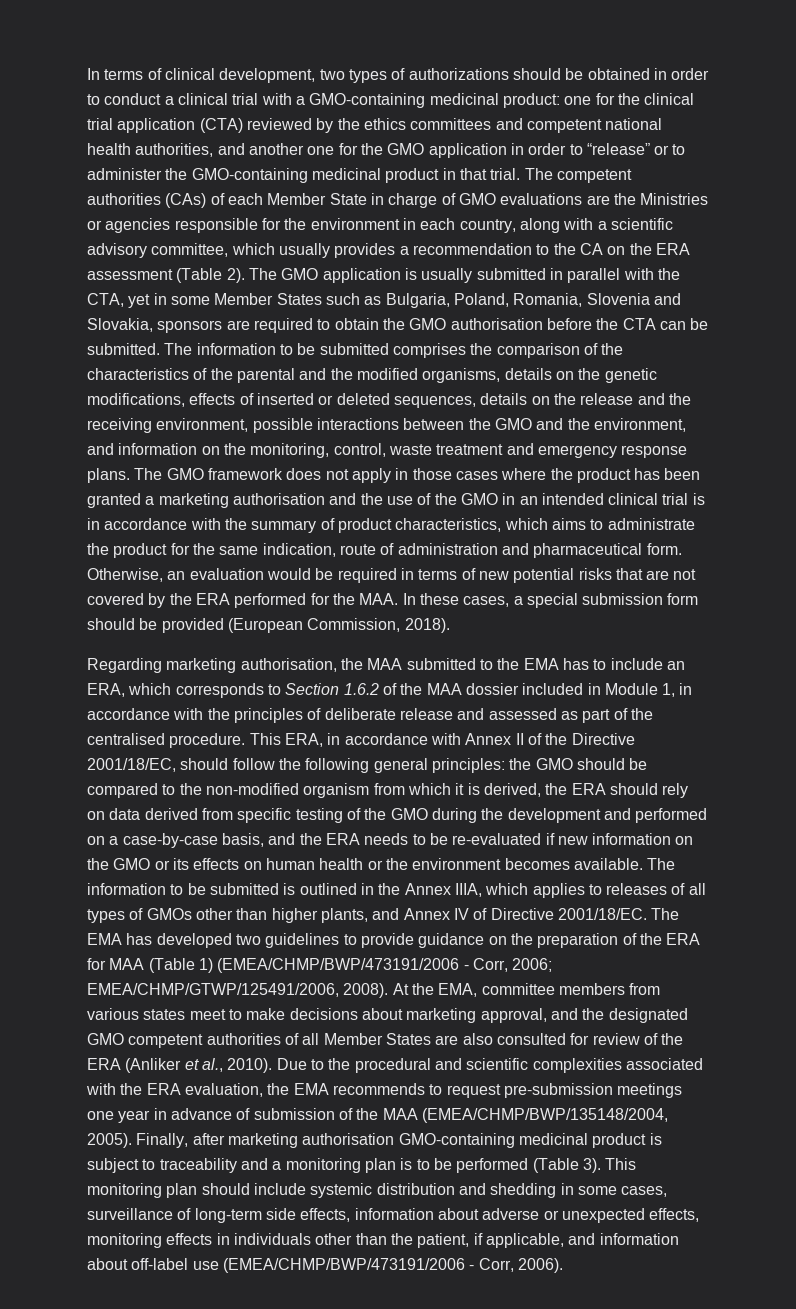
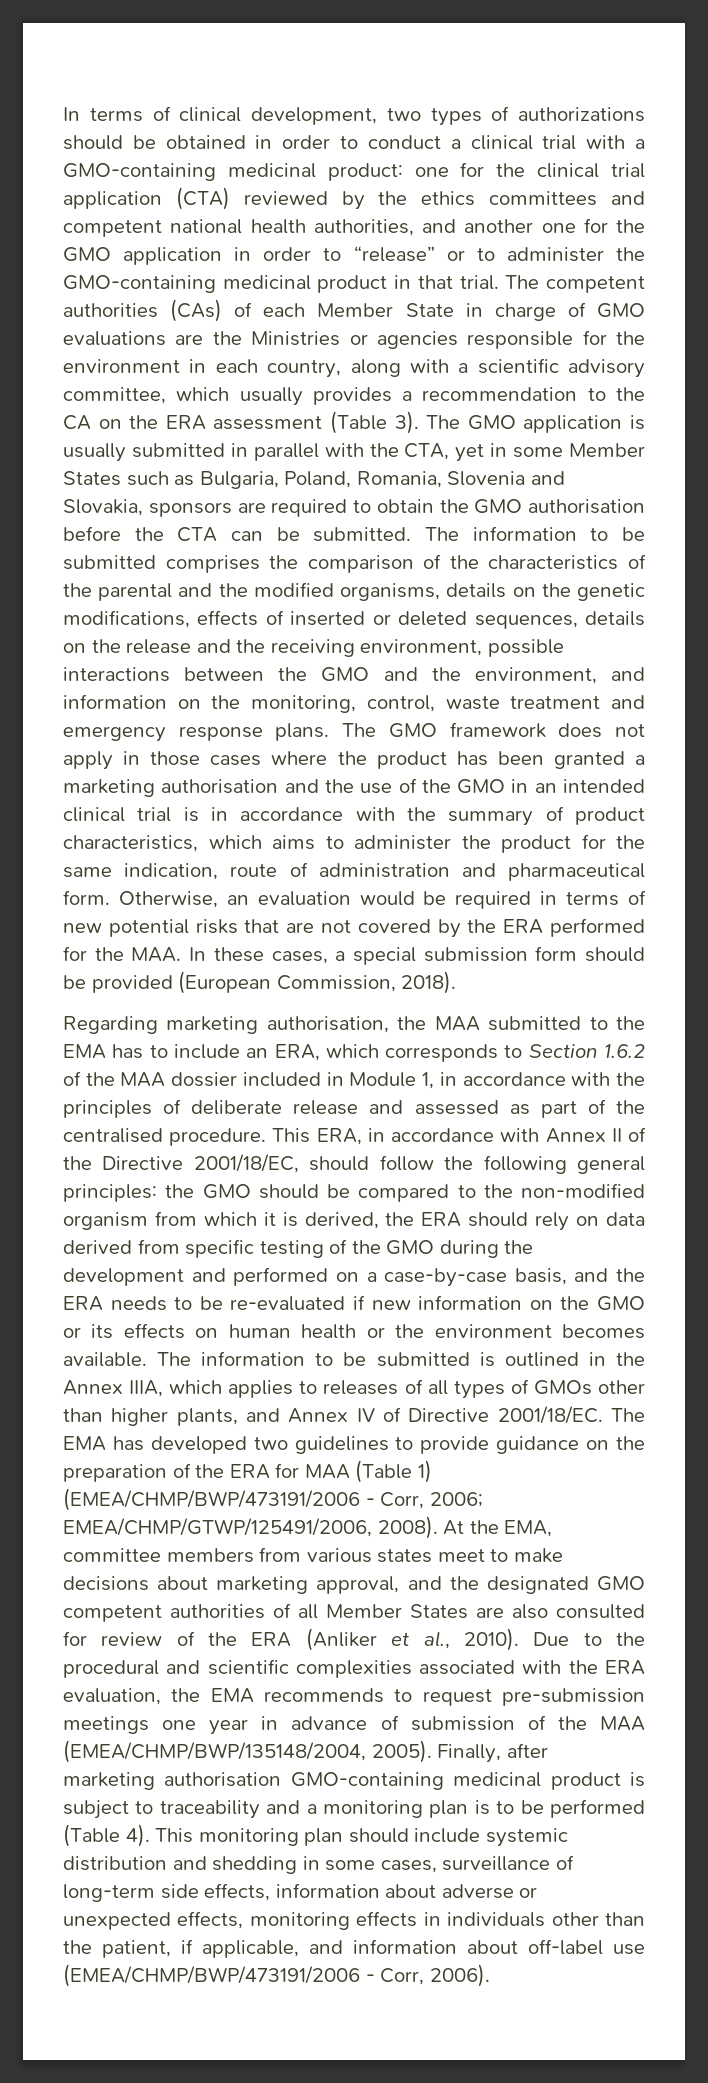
- The competent authorities (CAs) of each Member State in charge of GMO evaluations are the Ministries or agencies responsible for the environment in each country, along with a scientific advisory committee, which usually provides a recommendation to the CA on the ERA assessment (Table 2).
+ The competent authorities (CAs) of each Member State in charge of GMO evaluations are the Ministries or agencies responsible for the environment in each country, along with a scientific advisory committee, which usually provides a recommendation to the CA on the ERA assessment (Table 3).
- The GMO framework does not apply in those cases where the product has been granted a marketing authorisation and the use of the GMO in an intended clinical trial is in accordance with the summary of product characteristics, which aims to administrate the product for the same indication, route of administration and pharmaceutical form.
+ The GMO framework does not apply in those cases where the product has been granted a marketing authorisation and the use of the GMO in an intended clinical trial is in accordance with the summary of product characteristics, which aims to administer the product for the same indication, route of administration and pharmaceutical form.
- Finally, after marketing authorisation GMO-containing medicinal product is subject to traceability and a monitoring plan is to be performed (Table 3).
+ Finally, after marketing authorisation GMO-containing medicinal product is subject to traceability and a monitoring plan is to be performed (Table 4).

